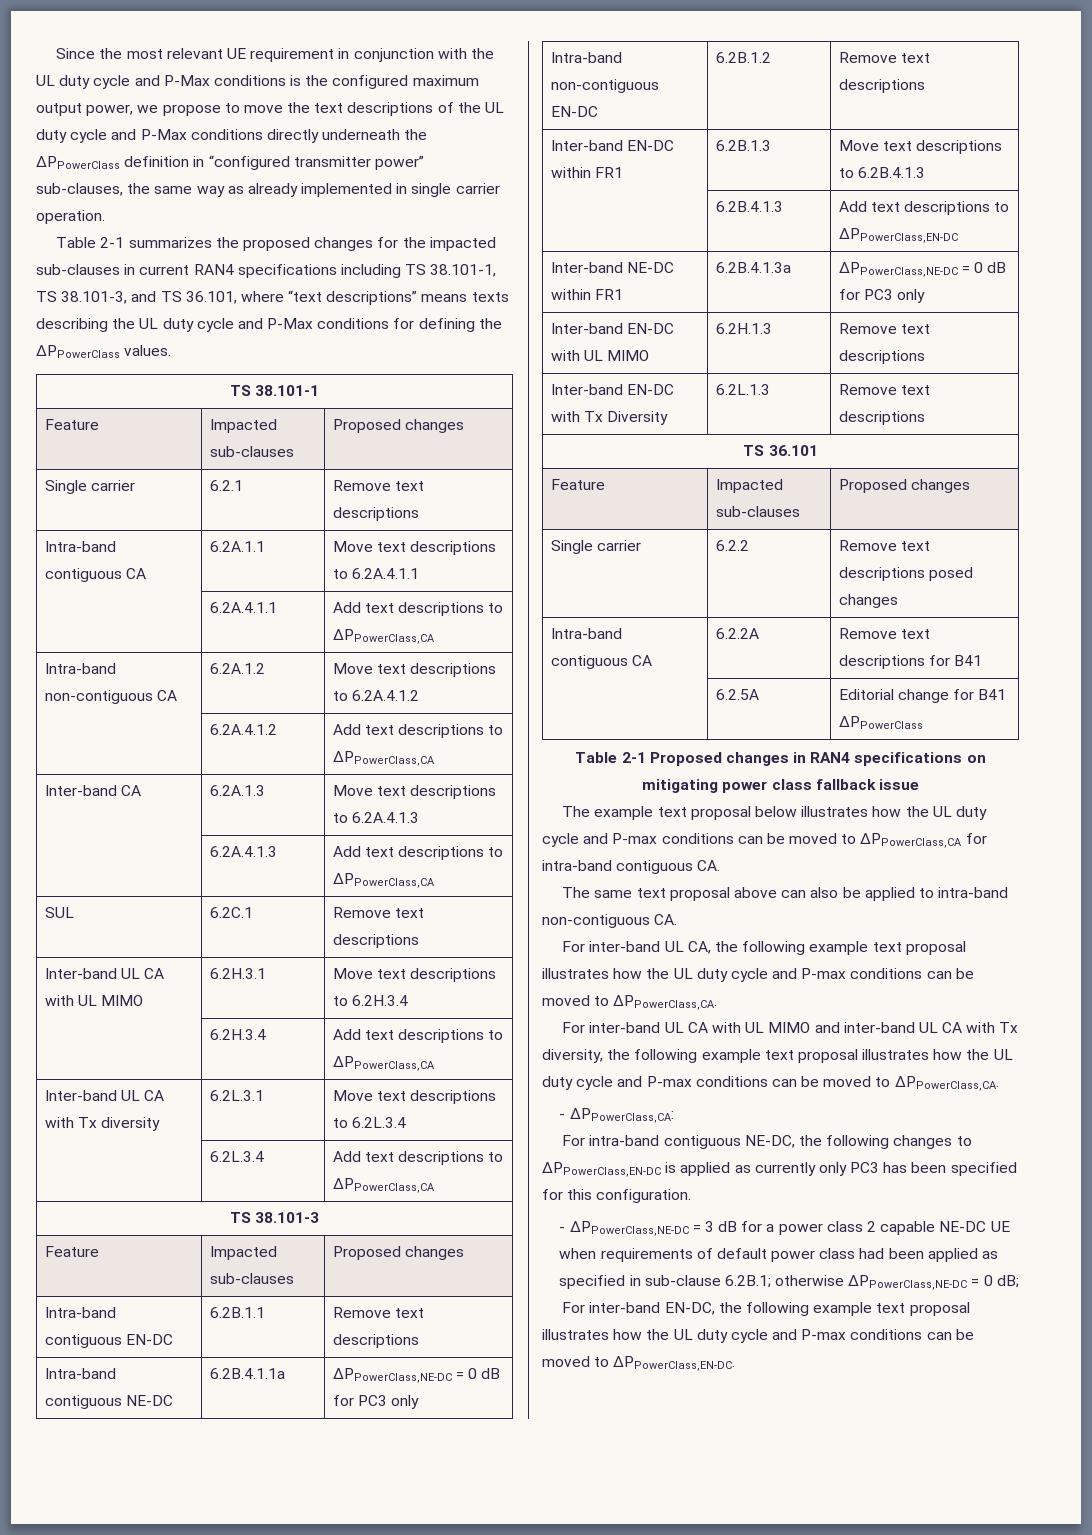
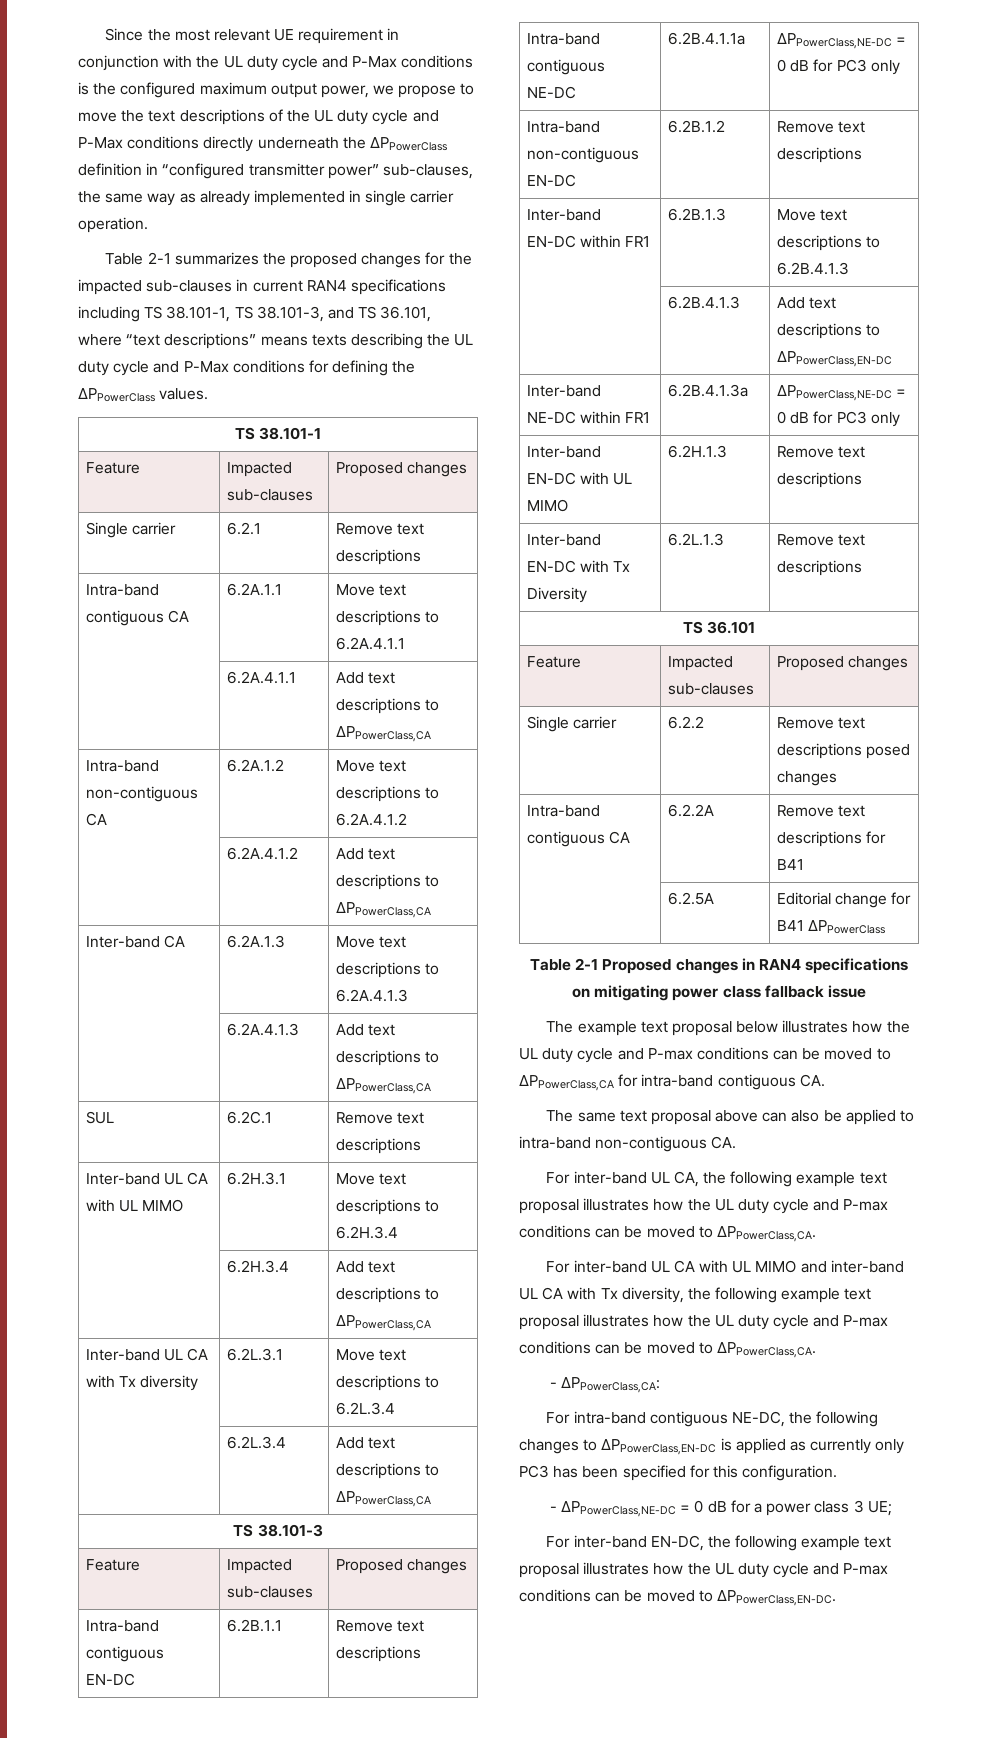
- - ΔPPowerClass,NE-DC = 3 dB for a power class 2 capable NE-DC UE when requirements of default power class had been applied as specified in sub-clause 6.2B.1; otherwise ΔPPowerClass,NE-DC = 0 dB;
+ - ΔPPowerClass,NE-DC = 0 dB for a power class 3 UE;

